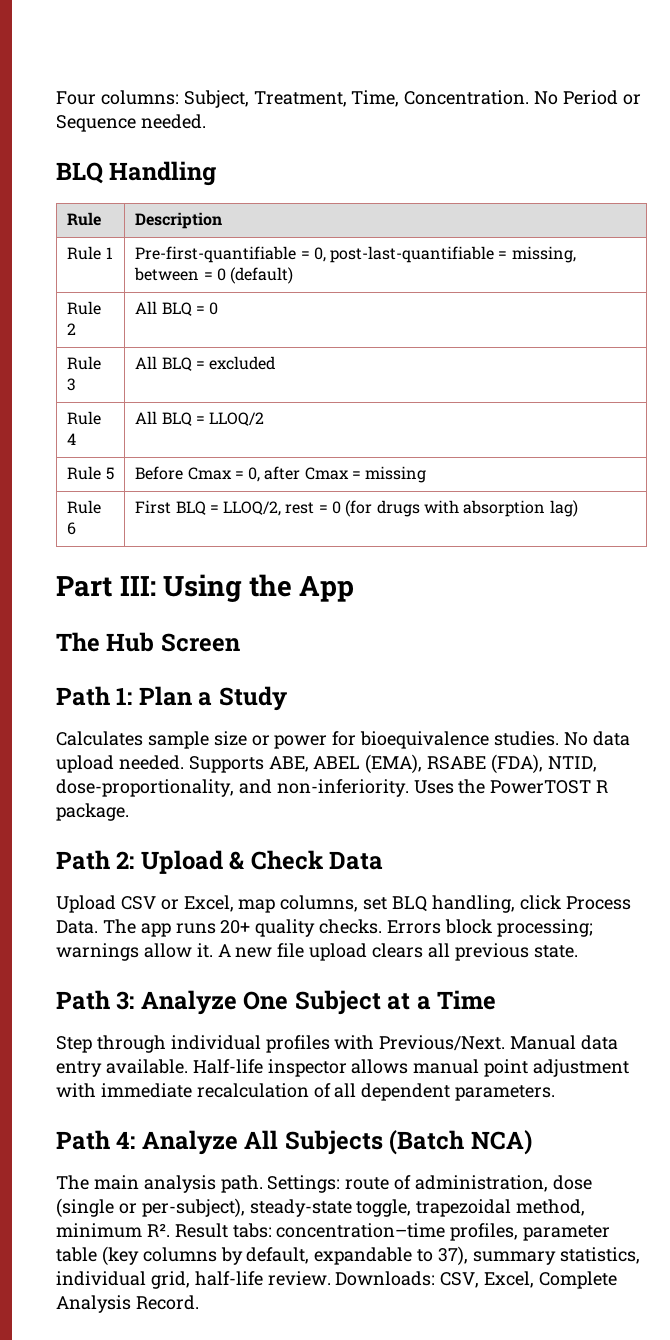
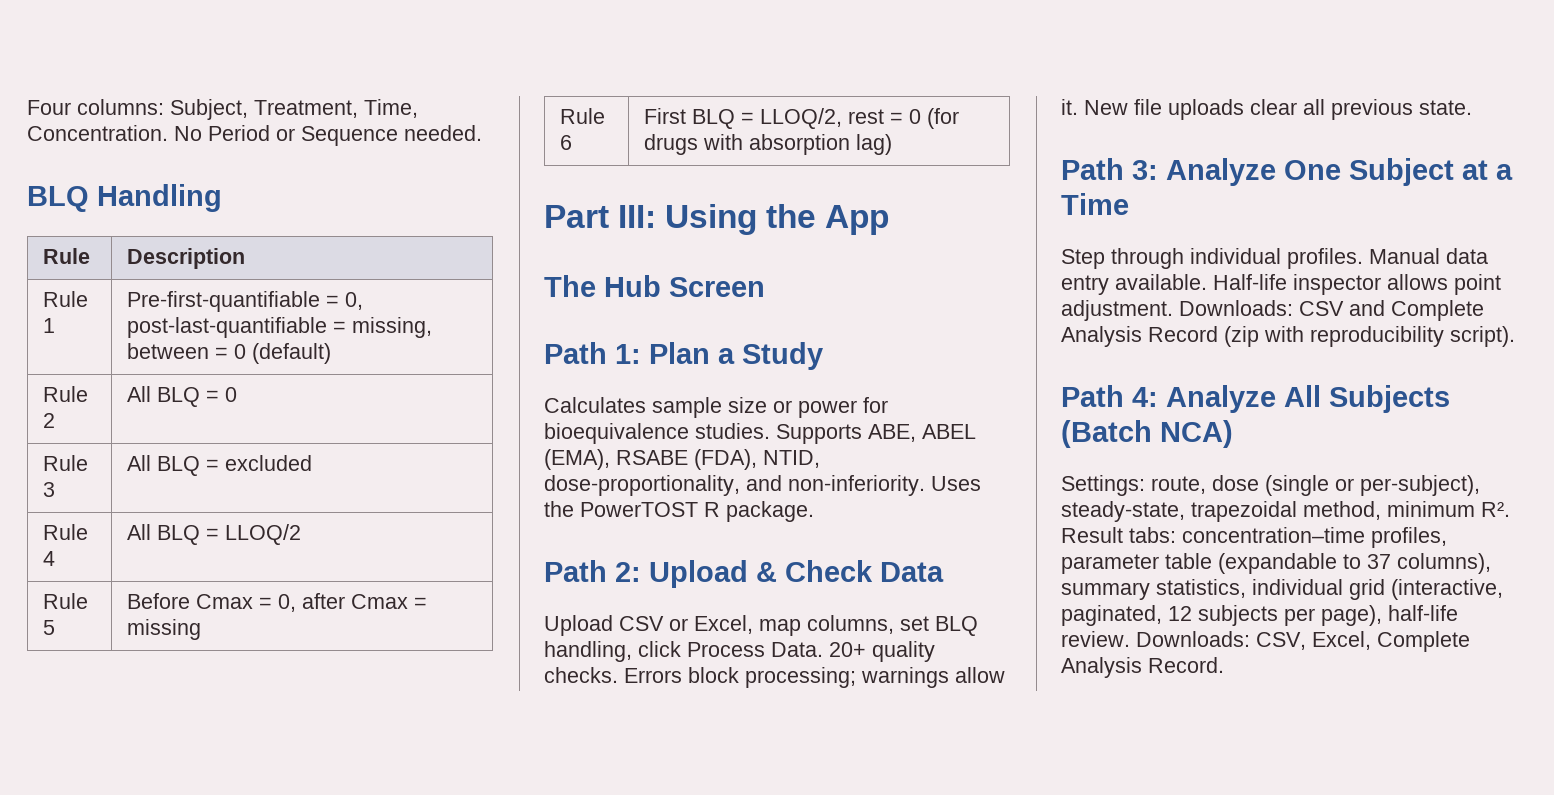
- No data upload needed.
- The app runs 20+ quality checks.
+ 20+ quality checks.
- A new file upload clears all previous state.
+ New file uploads clear all previous state.
- Step through individual profiles with Previous/Next.
+ Step through individual profiles.
- Half-life inspector allows manual point adjustment with immediate recalculation of all dependent parameters.
+ Half-life inspector allows point adjustment. Downloads: CSV and Complete Analysis Record (zip with reproducibility script).
- The main analysis path. Settings: route of administration, dose (single or per-subject), steady-state toggle, trapezoidal method, minimum R². Result tabs: concentration–time profiles, parameter table (key columns by default, expandable to 37), summary statistics, individual grid, half-life review.
+ Settings: route, dose (single or per-subject), steady-state, trapezoidal method, minimum R². Result tabs: concentration–time profiles, parameter table (expandable to 37 columns), summary statistics, individual grid (interactive, paginated, 12 subjects per page), half-life review.

